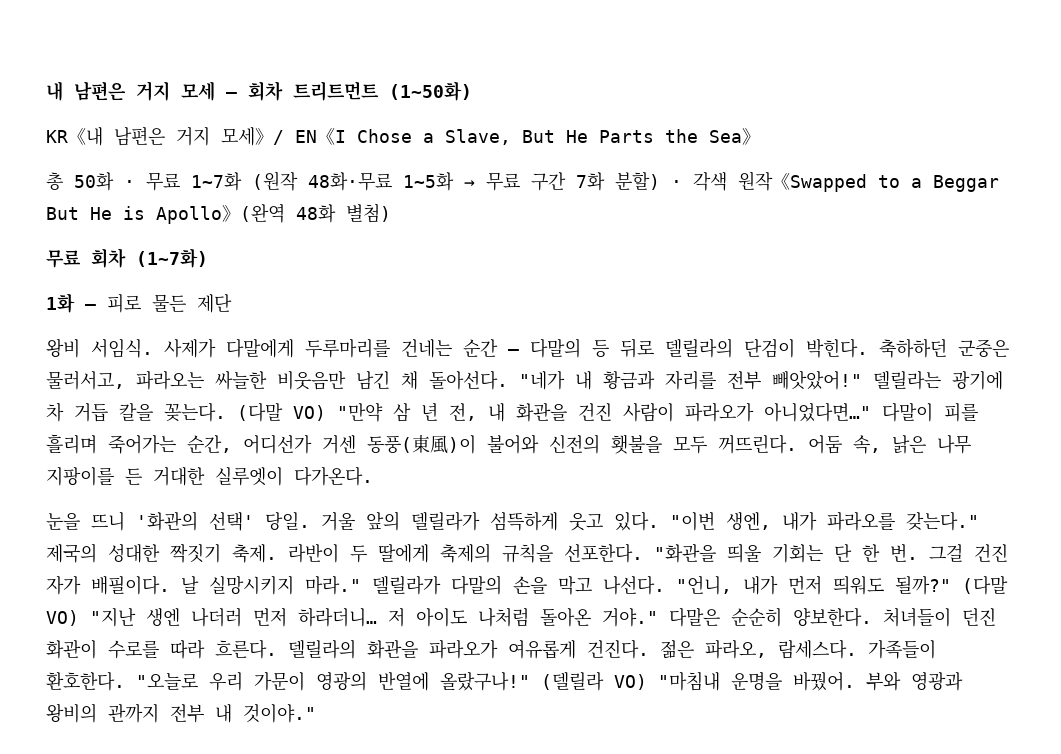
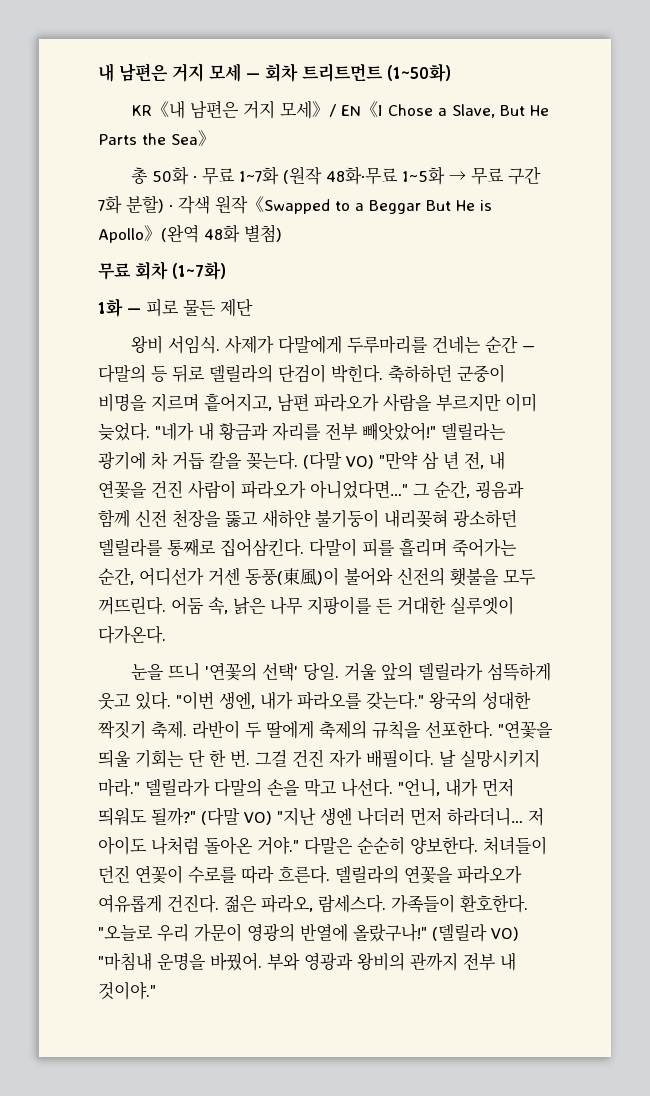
- 축하하던 군중은 물러서고, 파라오는 싸늘한 비웃음만 남긴 채 돌아선다.
+ 축하하던 군중이 비명을 지르며 흩어지고, 남편 파라오가 사람을 부르지만 이미 늦었다.
- (다말 VO) "만약 삼 년 전, 내 화관을 건진 사람이 파라오가 아니었다면…"
+ (다말 VO) "만약 삼 년 전, 내 연꽃을 건진 사람이 파라오가 아니었다면…"
+ 그 순간, 굉음과 함께 신전 천장을 뚫고 새하얀 불기둥이 내리꽂혀 광소하던 델릴라를 통째로 집어삼킨다.
- 눈을 뜨니 '화관의 선택' 당일.
+ 눈을 뜨니 '연꽃의 선택' 당일.
- 제국의 성대한 짝짓기 축제.
+ 왕국의 성대한 짝짓기 축제.
- "화관을 띄울 기회는 단 한 번.
+ "연꽃을 띄울 기회는 단 한 번.
- 처녀들이 던진 화관이 수로를 따라 흐른다.
+ 처녀들이 던진 연꽃이 수로를 따라 흐른다.
- 델릴라의 화관을 파라오가 여유롭게 건진다.
+ 델릴라의 연꽃을 파라오가 여유롭게 건진다.

